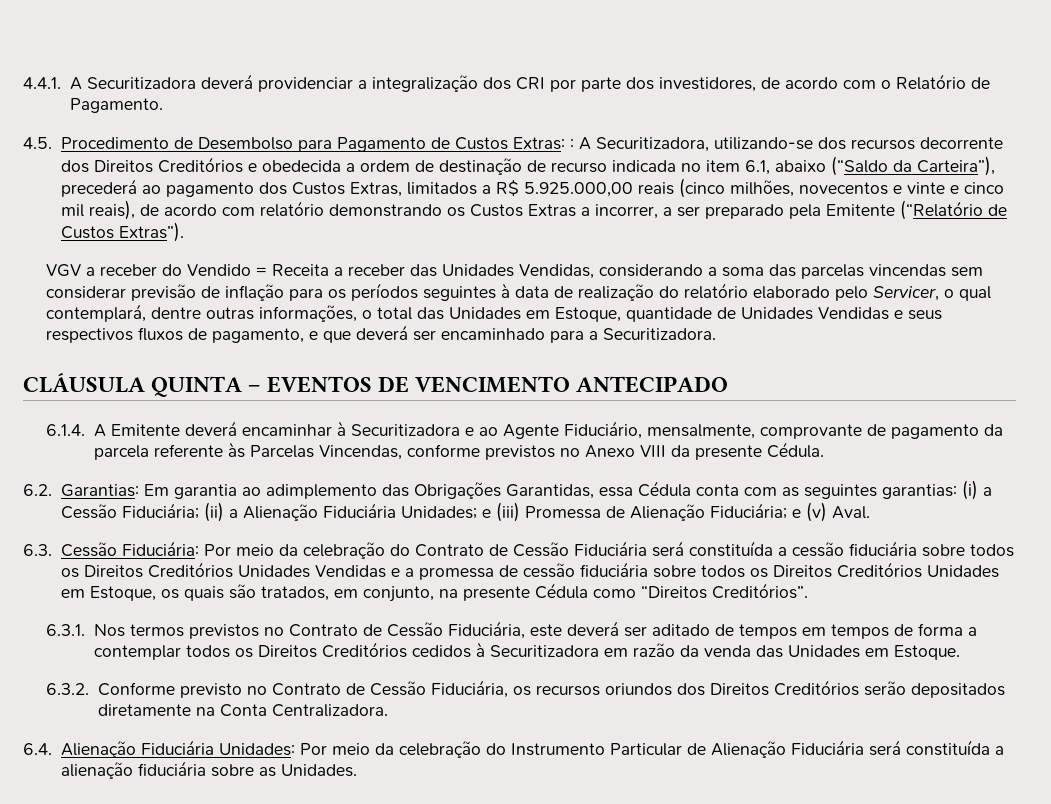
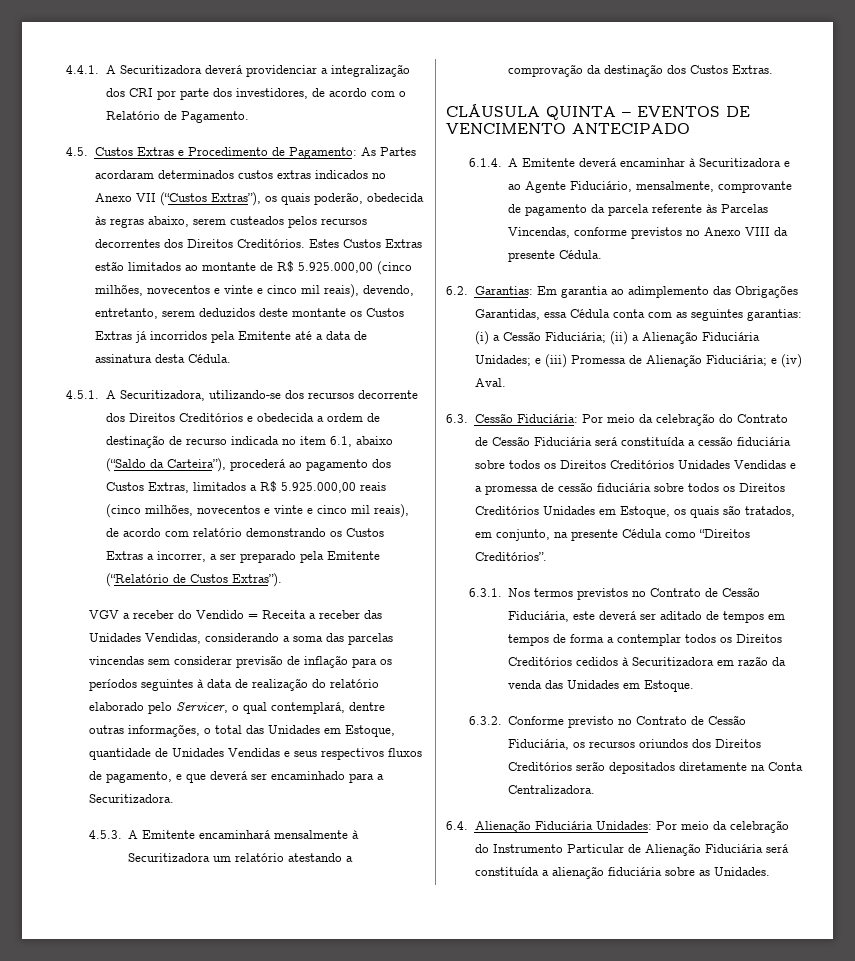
- 4.5. Procedimento de Desembolso para Pagamento de Custos Extras: : A Securitizadora, utilizando-se dos recursos decorrente dos Direitos Creditórios e obedecida a ordem de destinação de recurso indicada no item 6.1, abaixo (“Saldo da Carteira”), precederá ao pagamento dos Custos Extras, limitados a R$ 5.925.000,00 reais (cinco milhões, novecentos e vinte e cinco mil reais), de acordo com relatório demonstrando os Custos Extras a incorrer, a ser preparado pela Emitente (“Relatório de Custos Extras”).
+ 4.5. Custos Extras e Procedimento de Pagamento: As Partes acordaram determinados custos extras indicados no Anexo VII (“Custos Extras”), os quais poderão, obedecida às regras abaixo, serem custeados pelos recursos decorrentes dos Direitos Creditórios. Estes Custos Extras estão limitados ao montante de R$ 5.925.000,00 (cinco milhões, novecentos e vinte e cinco mil reais), devendo, entretanto, serem deduzidos deste montante os Custos Extras já incorridos pela Emitente até a data de assinatura desta Cédula.
+ 4.5.1. A Securitizadora, utilizando-se dos recursos decorrente dos Direitos Creditórios e obedecida a ordem de destinação de recurso indicada no item 6.1, abaixo (“Saldo da Carteira”), procederá ao pagamento dos Custos Extras, limitados a R$ 5.925.000,00 reais (cinco milhões, novecentos e vinte e cinco mil reais), de acordo com relatório demonstrando os Custos Extras a incorrer, a ser preparado pela Emitente (“Relatório de Custos Extras”).
+ 4.5.3. A Emitente encaminhará mensalmente à Securitizadora um relatório atestando a comprovação da destinação dos Custos Extras.
- 6.2. Garantias: Em garantia ao adimplemento das Obrigações Garantidas, essa Cédula conta com as seguintes garantias: (i) a Cessão Fiduciária; (ii) a Alienação Fiduciária Unidades; e (iii) Promessa de Alienação Fiduciária; e (v) Aval.
+ 6.2. Garantias: Em garantia ao adimplemento das Obrigações Garantidas, essa Cédula conta com as seguintes garantias: (i) a Cessão Fiduciária; (ii) a Alienação Fiduciária Unidades; e (iii) Promessa de Alienação Fiduciária; e (iv) Aval.

